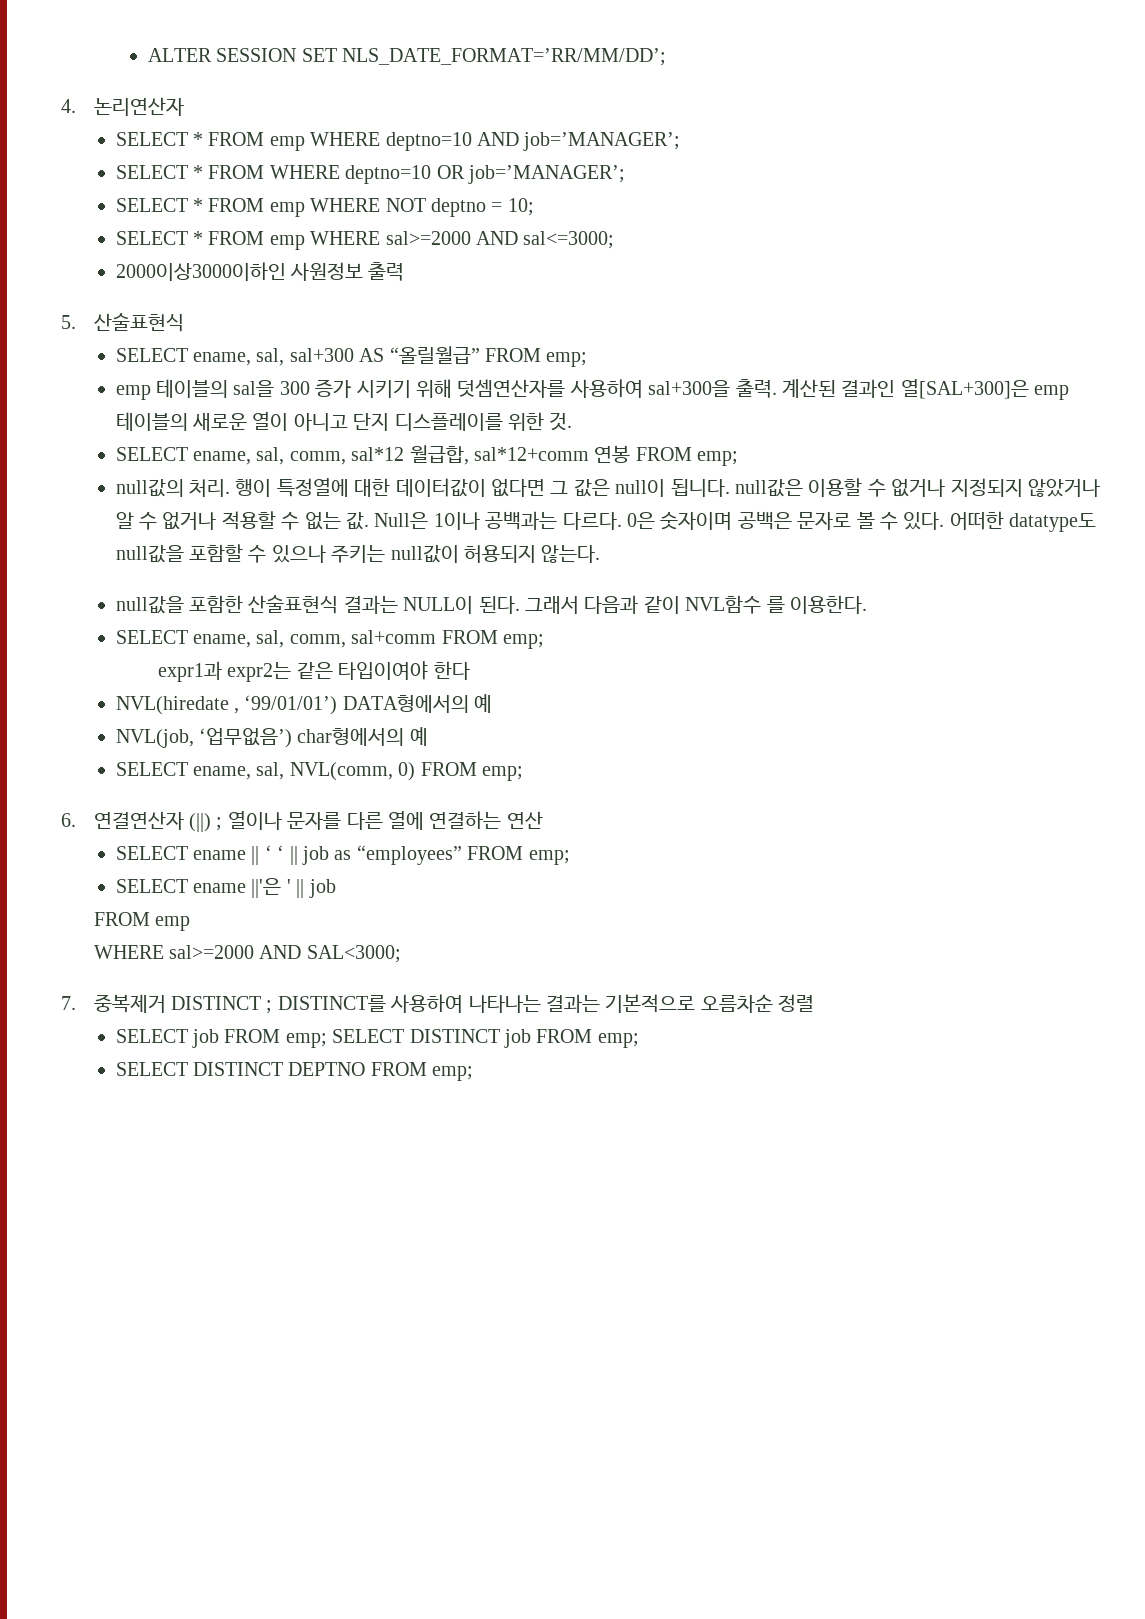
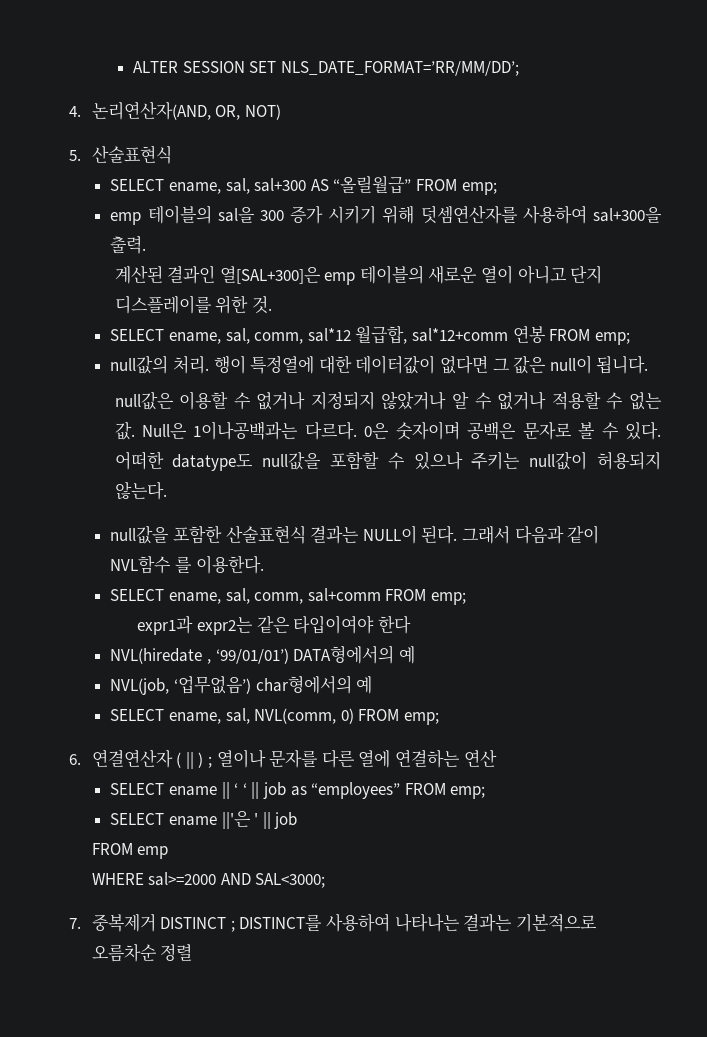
- 4. 논리연산자
- SELECT * FROM emp WHERE deptno=10 AND job=’MANAGER’;
- SELECT * FROM WHERE deptno=10 OR job=’MANAGER’;
- SELECT * FROM emp WHERE NOT deptno = 10;
- SELECT * FROM emp WHERE sal>=2000 AND sal<=3000;
- 2000이상3000이하인 사원정보 출력
+ 4. 논리연산자(AND, OR, NOT)
- emp 테이블의 sal을 300 증가 시키기 위해 덧셈연산자를 사용하여 sal+300을 출력. 계산된 결과인 열[SAL+300]은 emp 테이블의 새로운 열이 아니고 단지 디스플레이를 위한 것.
+ emp 테이블의 sal을 300 증가 시키기 위해 덧셈연산자를 사용하여 sal+300을 출력.
+ 계산된 결과인 열[SAL+300]은 emp 테이블의 새로운 열이 아니고 단지 디스플레이를 위한 것.
- 행이 특정열에 대한 데이터값이 없다면 그 값은 null이 됩니다. null값은 이용할 수 없거나 지정되지 않았거나 알 수 없거나 적용할 수 없는 값.
+ 행이 특정열에 대한 데이터값이 없다면 그 값은 null이 됩니다.
+ null값은 이용할 수 없거나 지정되지 않았거나 알 수 없거나 적용할 수 없는 값.
- Null은 1이나 공백과는 다르다.
+ Null은 1이나공백과는 다르다.
- 6. 연결연산자 (||) ; 열이나 문자를 다른 열에 연결하는 연산
+ 6. 연결연산자 ( || ) ; 열이나 문자를 다른 열에 연결하는 연산
- SELECT job FROM emp; SELECT DISTINCT job FROM emp;
- SELECT DISTINCT DEPTNO FROM emp;

